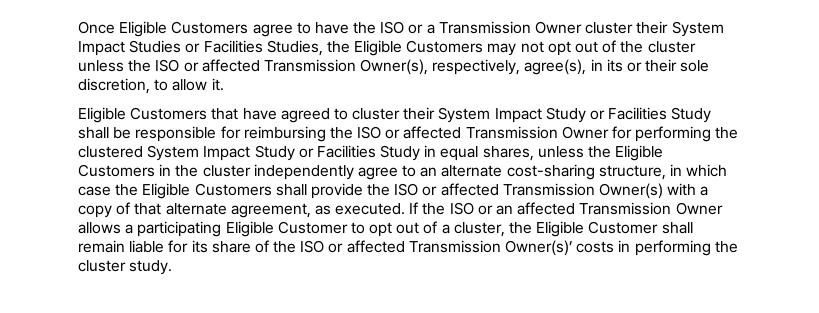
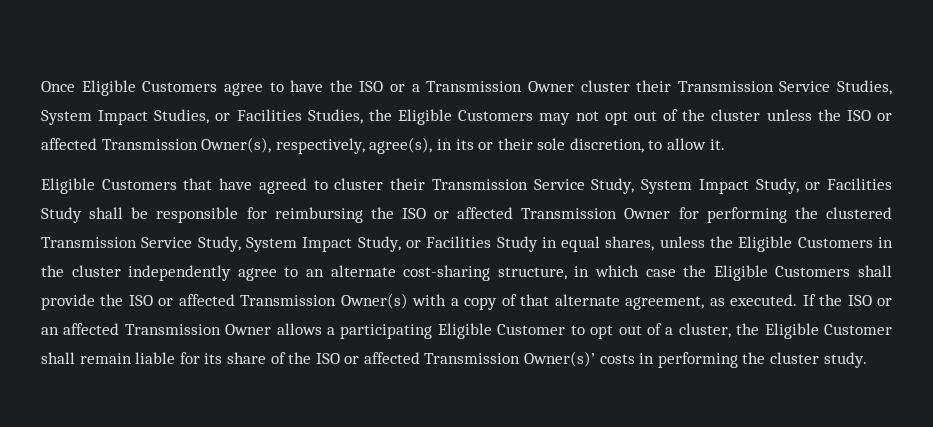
- Once Eligible Customers agree to have the ISO or a Transmission Owner cluster their System Impact Studies or Facilities Studies, the Eligible Customers may not opt out of the cluster unless the ISO or affected Transmission Owner(s), respectively, agree(s), in its or their sole discretion, to allow it.
+ Once Eligible Customers agree to have the ISO or a Transmission Owner cluster their Transmission Service Studies, System Impact Studies, or Facilities Studies, the Eligible Customers may not opt out of the cluster unless the ISO or affected Transmission Owner(s), respectively, agree(s), in its or their sole discretion, to allow it.
- Eligible Customers that have agreed to cluster their System Impact Study or Facilities Study shall be responsible for reimbursing the ISO or affected Transmission Owner for performing the clustered System Impact Study or Facilities Study in equal shares, unless the Eligible Customers in the cluster independently agree to an alternate cost-sharing structure, in which case the Eligible Customers shall provide the ISO or affected Transmission Owner(s) with a copy of that alternate agreement, as executed.
+ Eligible Customers that have agreed to cluster their Transmission Service Study, System Impact Study, or Facilities Study shall be responsible for reimbursing the ISO or affected Transmission Owner for performing the clustered Transmission Service Study, System Impact Study, or Facilities Study in equal shares, unless the Eligible Customers in the cluster independently agree to an alternate cost-sharing structure, in which case the Eligible Customers shall provide the ISO or affected Transmission Owner(s) with a copy of that alternate agreement, as executed.

